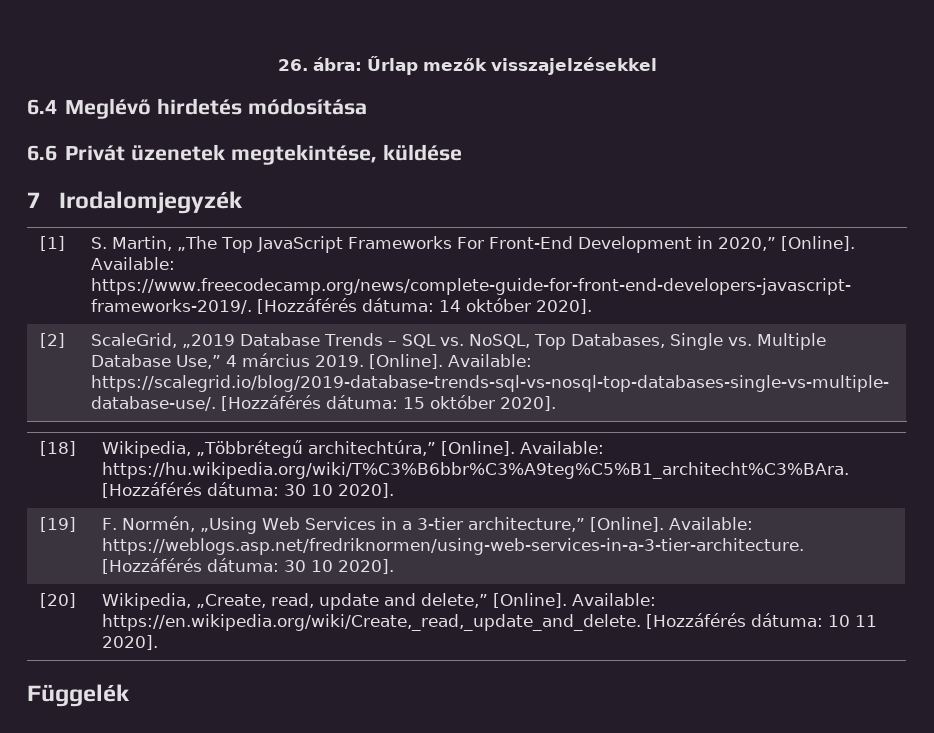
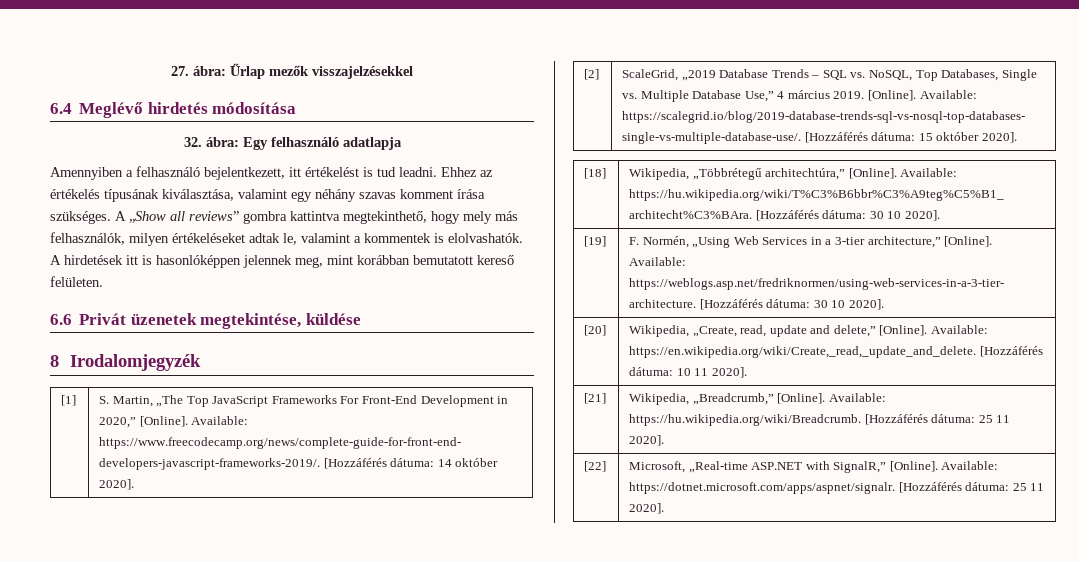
- 26. ábra: Űrlap mezők visszajelzésekkel
+ 27. ábra: Űrlap mezők visszajelzésekkel
+ 32. ábra: Egy felhasználó adatlapja
+ Amennyiben a felhasználó bejelentkezett, itt értékelést is tud leadni. Ehhez az értékelés típusának kiválasztása, valamint egy néhány szavas komment írása szükséges. A „Show all reviews” gombra kattintva megtekinthető, hogy mely más felhasználók, milyen értékeléseket adtak le, valamint a kommentek is elolvashatók. A hirdetések itt is hasonlóképpen jelennek meg, mint korábban bemutatott kereső felületen.
- 7 Irodalomjegyzék
+ 8 Irodalomjegyzék
- Függelék
+ [21] | Wikipedia, „Breadcrumb,” [Online]. Available: https://hu.wikipedia.org/wiki/Breadcrumb. [Hozzáférés dátuma: 25 11 2020].
+ [22] | Microsoft, „Real-time ASP.NET with SignalR,” [Online]. Available: https://dotnet.microsoft.com/apps/aspnet/signalr. [Hozzáférés dátuma: 25 11 2020].

